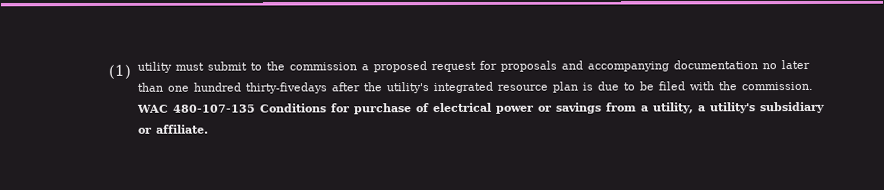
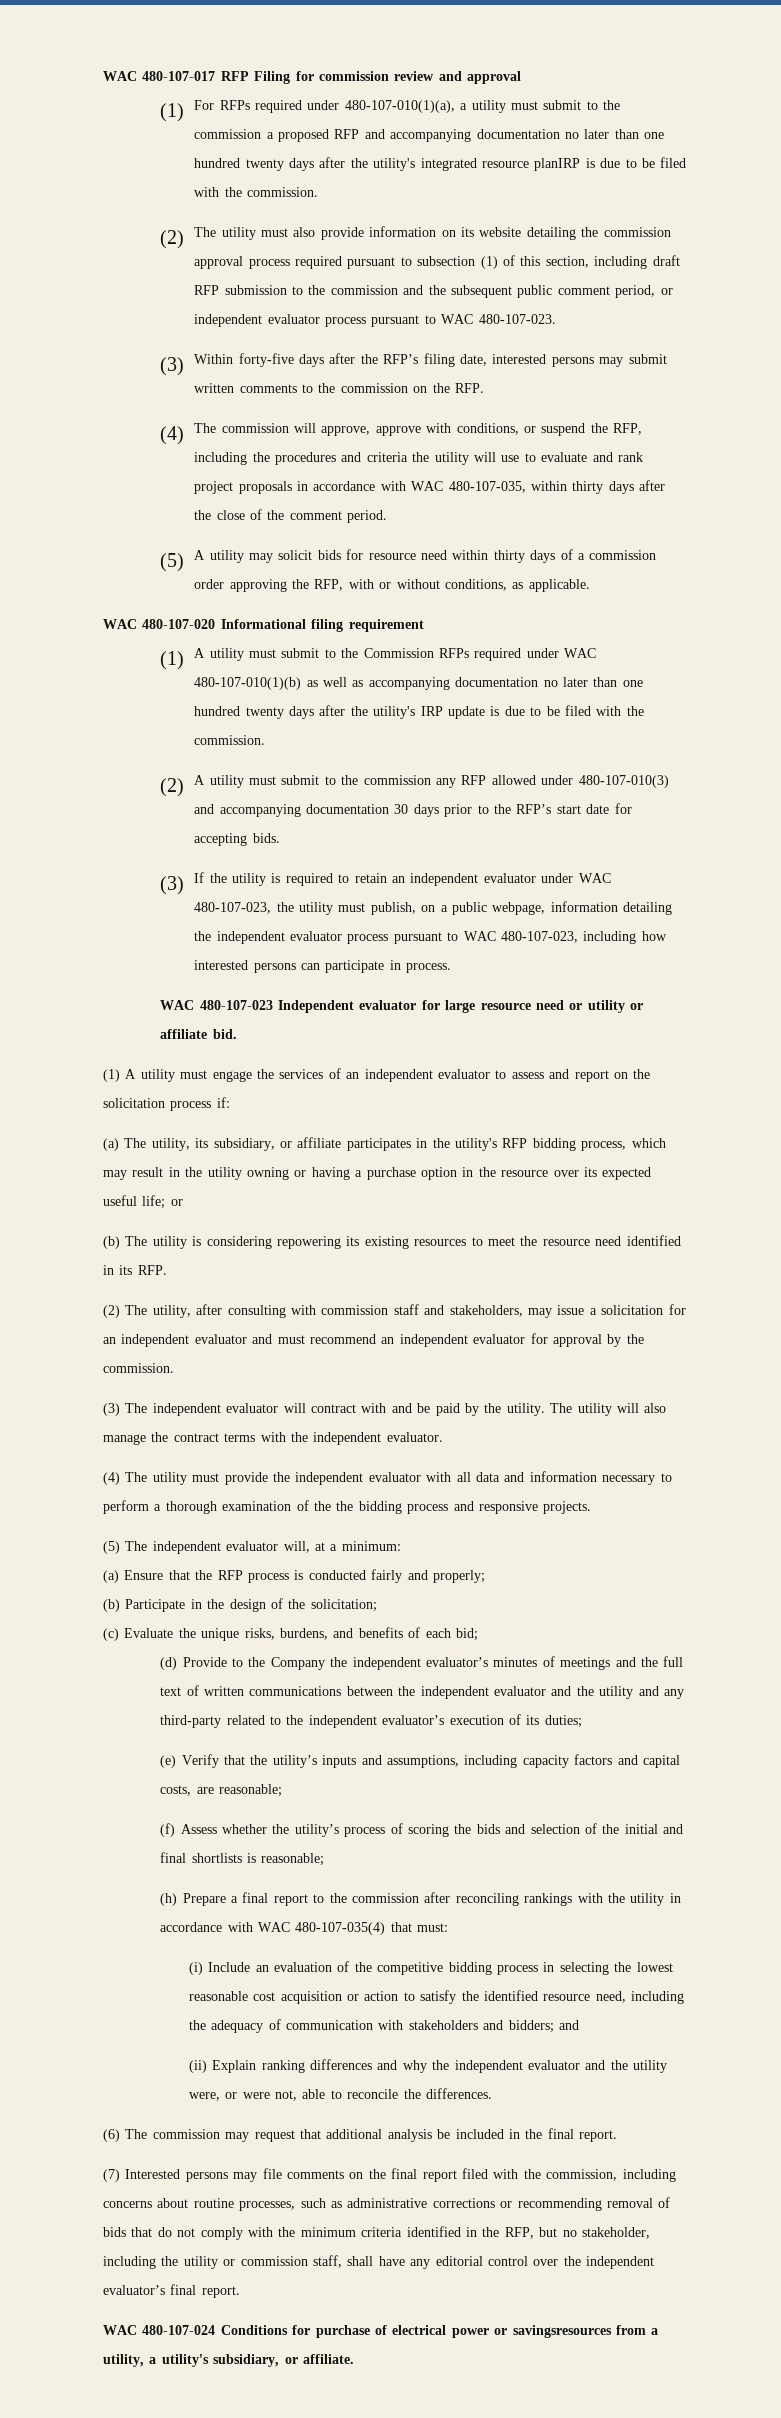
- (1) utility must submit to the commission a proposed request for proposals and accompanying documentation no later than one hundred thirty-fivedays after the utility's integrated resource plan is due to be filed with the commission. WAC 480-107-135 Conditions for purchase of electrical power or savings from a utility, a utility's subsidiary or affiliate.
+ WAC 480-107-017 RFP Filing for commission review and approval
+ (1) For RFPs required under 480-107-010(1)(a), a utility must submit to the commission a proposed RFP and accompanying documentation no later than one hundred twenty days after the utility's integrated resource planIRP is due to be filed with the commission.
+ (2) The utility must also provide information on its website detailing the commission approval process required pursuant to subsection (1) of this section, including draft RFP submission to the commission and the subsequent public comment period, or independent evaluator process pursuant to WAC 480-107-023.
+ (3) Within forty-five days after the RFP’s filing date, interested persons may submit written comments to the commission on the RFP.
+ (4) The commission will approve, approve with conditions, or suspend the RFP, including the procedures and criteria the utility will use to evaluate and rank project proposals in accordance with WAC 480-107-035, within thirty days after the close of the comment period.
+ (5) A utility may solicit bids for resource need within thirty days of a commission order approving the RFP, with or without conditions, as applicable.
+ WAC 480-107-020 Informational filing requirement
+ (1) A utility must submit to the Commission RFPs required under WAC 480-107-010(1)(b) as well as accompanying documentation no later than one hundred twenty days after the utility's IRP update is due to be filed with the commission.
+ (2) A utility must submit to the commission any RFP allowed under 480-107-010(3) and accompanying documentation 30 days prior to the RFP’s start date for accepting bids.
+ (3) If the utility is required to retain an independent evaluator under WAC 480-107-023, the utility must publish, on a public webpage, information detailing the independent evaluator process pursuant to WAC 480-107-023, including how interested persons can participate in process.
+ WAC 480-107-023 Independent evaluator for large resource need or utility or affiliate bid.
+ (1) A utility must engage the services of an independent evaluator to assess and report on the solicitation process if:
+ (a) The utility, its subsidiary, or affiliate participates in the utility's RFP bidding process, which may result in the utility owning or having a purchase option in the resource over its expected useful life; or
+ (b) The utility is considering repowering its existing resources to meet the resource need identified in its RFP.
+ (2) The utility, after consulting with commission staff and stakeholders, may issue a solicitation for an independent evaluator and must recommend an independent evaluator for approval by the commission.
+ (3) The independent evaluator will contract with and be paid by the utility. The utility will also manage the contract terms with the independent evaluator.
+ (4) The utility must provide the independent evaluator with all data and information necessary to perform a thorough examination of the the bidding process and responsive projects.
+ (5) The independent evaluator will, at a minimum:
+ (a) Ensure that the RFP process is conducted fairly and properly;
+ (b) Participate in the design of the solicitation;
+ (c) Evaluate the unique risks, burdens, and benefits of each bid;
+ (d) Provide to the Company the independent evaluator’s minutes of meetings and the full text of written communications between the independent evaluator and the utility and any third-party related to the independent evaluator’s execution of its duties;
+ (e) Verify that the utility’s inputs and assumptions, including capacity factors and capital costs, are reasonable;
+ (f) Assess whether the utility’s process of scoring the bids and selection of the initial and final shortlists is reasonable;
+ (h) Prepare a final report to the commission after reconciling rankings with the utility in accordance with WAC 480-107-035(4) that must:
+ (i) Include an evaluation of the competitive bidding process in selecting the lowest reasonable cost acquisition or action to satisfy the identified resource need, including the adequacy of communication with stakeholders and bidders; and
+ (ii) Explain ranking differences and why the independent evaluator and the utility were, or were not, able to reconcile the differences.
+ (6) The commission may request that additional analysis be included in the final report.
+ (7) Interested persons may file comments on the final report filed with the commission, including concerns about routine processes, such as administrative corrections or recommending removal of bids that do not comply with the minimum criteria identified in the RFP, but no stakeholder, including the utility or commission staff, shall have any editorial control over the independent evaluator’s final report.
+ WAC 480-107-024 Conditions for purchase of electrical power or savingsresources from a utility, a utility's subsidiary, or affiliate.

